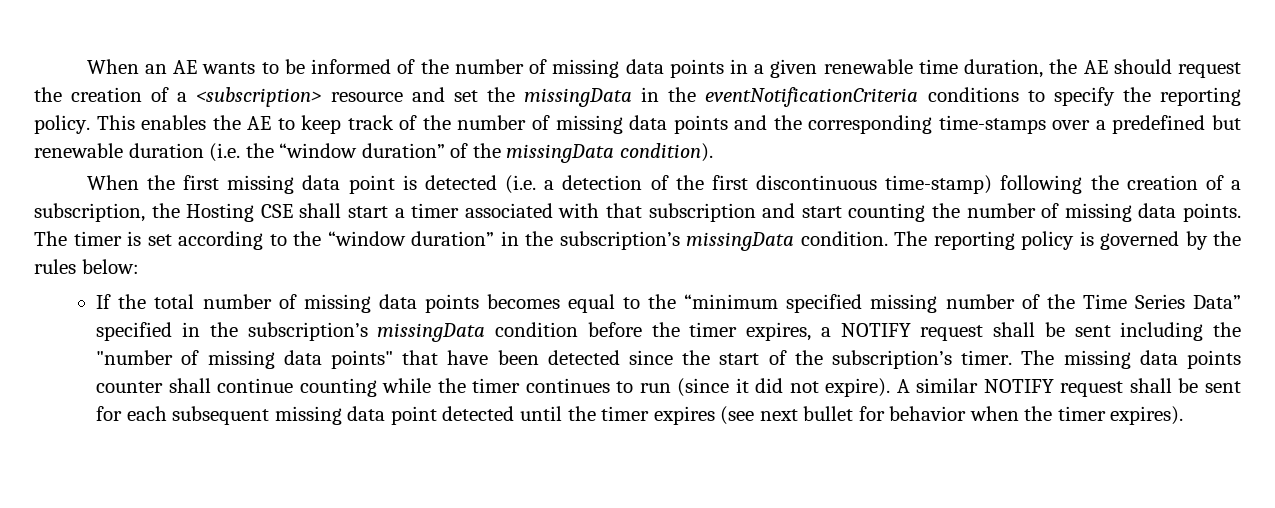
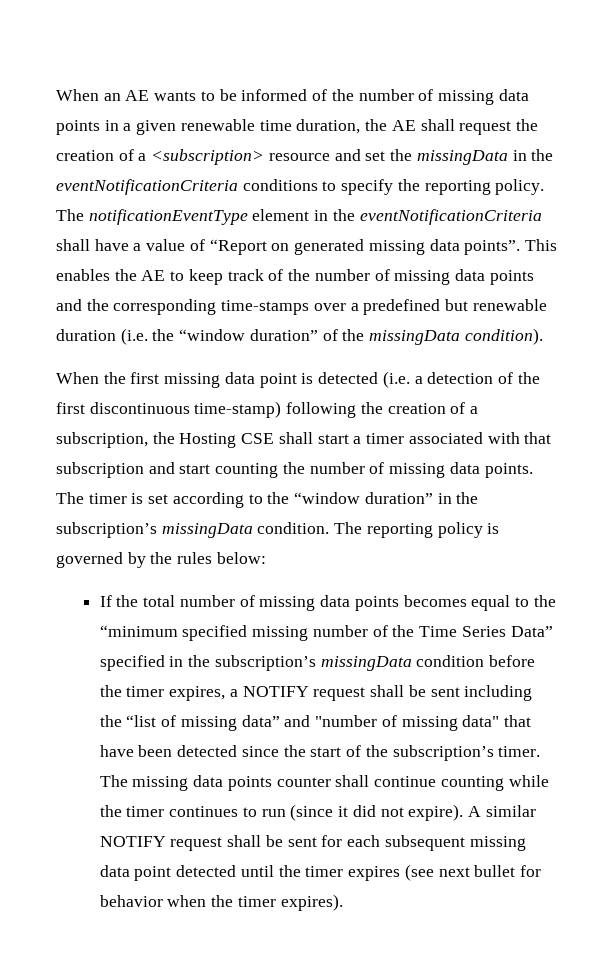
- When an AE wants to be informed of the number of missing data points in a given renewable time duration, the AE should request the creation of a <subscription> resource and set the missingData in the eventNotificationCriteria conditions to specify the reporting policy.
+ When an AE wants to be informed of the number of missing data points in a given renewable time duration, the AE shall request the creation of a <subscription> resource and set the missingData in the eventNotificationCriteria conditions to specify the reporting policy.
+ The notificationEventType element in the eventNotificationCriteria shall have a value of “Report on generated missing data points”.
- If the total number of missing data points becomes equal to the “minimum specified missing number of the Time Series Data” specified in the subscription’s missingData condition before the timer expires, a NOTIFY request shall be sent including the "number of missing data points" that have been detected since the start of the subscription’s timer.
+ If the total number of missing data points becomes equal to the “minimum specified missing number of the Time Series Data” specified in the subscription’s missingData condition before the timer expires, a NOTIFY request shall be sent including the “list of missing data” and "number of missing data" that have been detected since the start of the subscription’s timer.

